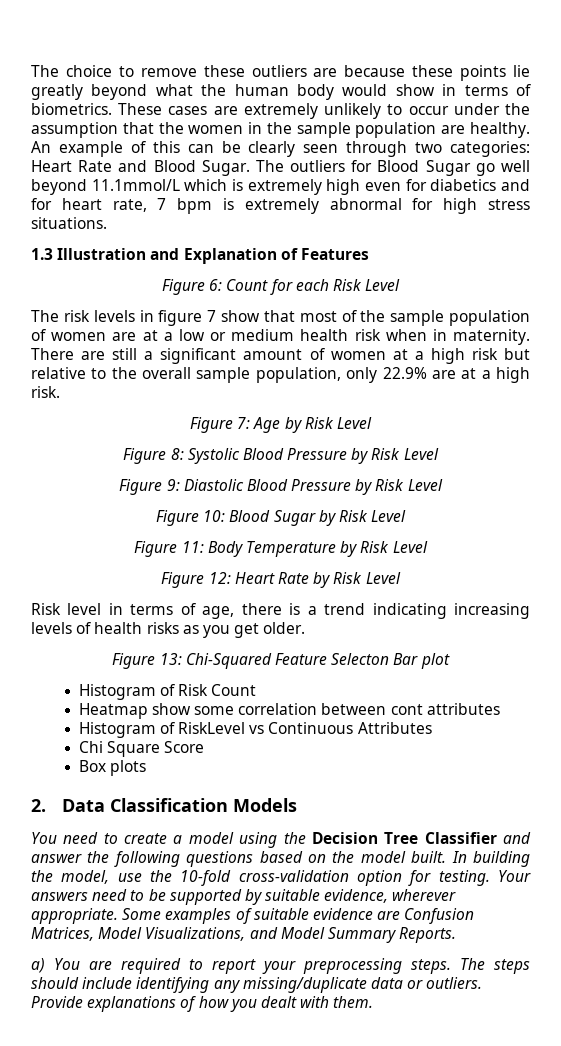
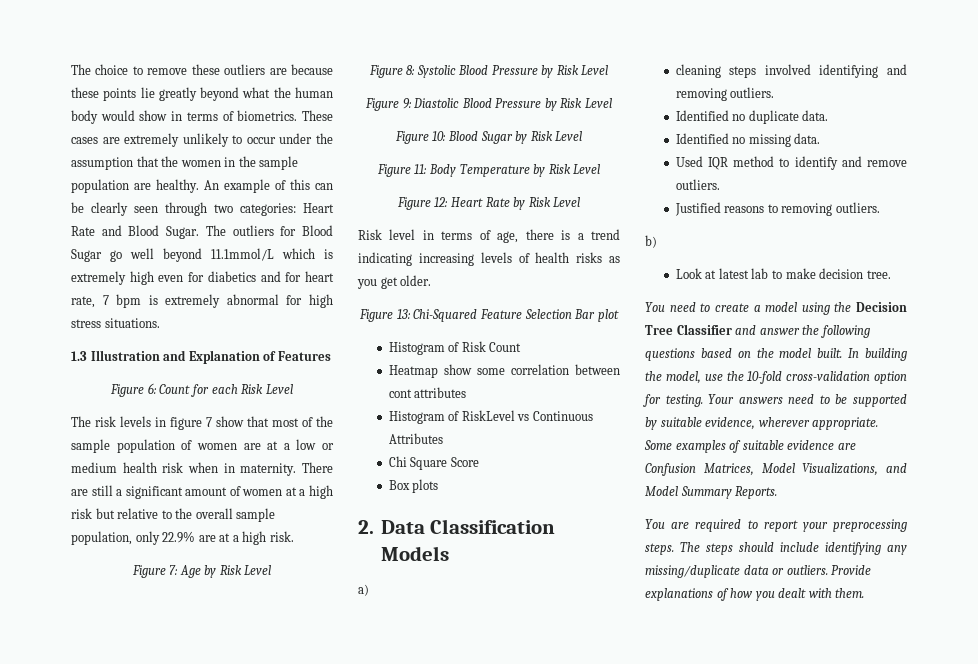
- Figure 13: Chi-Squared Feature Selecton Bar plot
+ Figure 13: Chi-Squared Feature Selection Bar plot
+ a)
+ cleaning steps involved identifying and removing outliers.
+ Identified no duplicate data.
+ Identified no missing data.
+ Used IQR method to identify and remove outliers.
+ Justified reasons to removing outliers.
+ b)
+ Look at latest lab to make decision tree.
- a) You are required to report your preprocessing steps.
+ You are required to report your preprocessing steps.

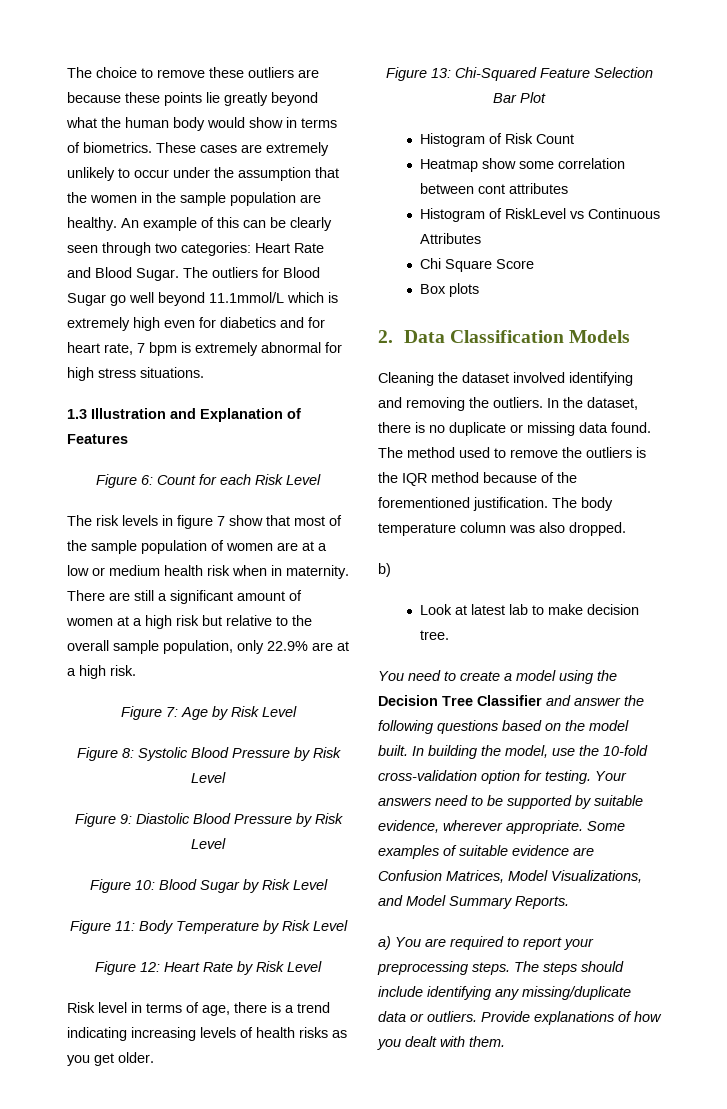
- Figure 13: Chi-Squared Feature Selection Bar plot
+ Figure 13: Chi-Squared Feature Selection Bar Plot
- a)
- cleaning steps involved identifying and removing outliers.
- Identified no duplicate data.
- Identified no missing data.
- Used IQR method to identify and remove outliers.
- Justified reasons to removing outliers.
+ Cleaning the dataset involved identifying and removing the outliers. In the dataset, there is no duplicate or missing data found. The method used to remove the outliers is the IQR method because of the forementioned justification. The body temperature column was also dropped.
- You are required to report your preprocessing steps.
+ a) You are required to report your preprocessing steps.

